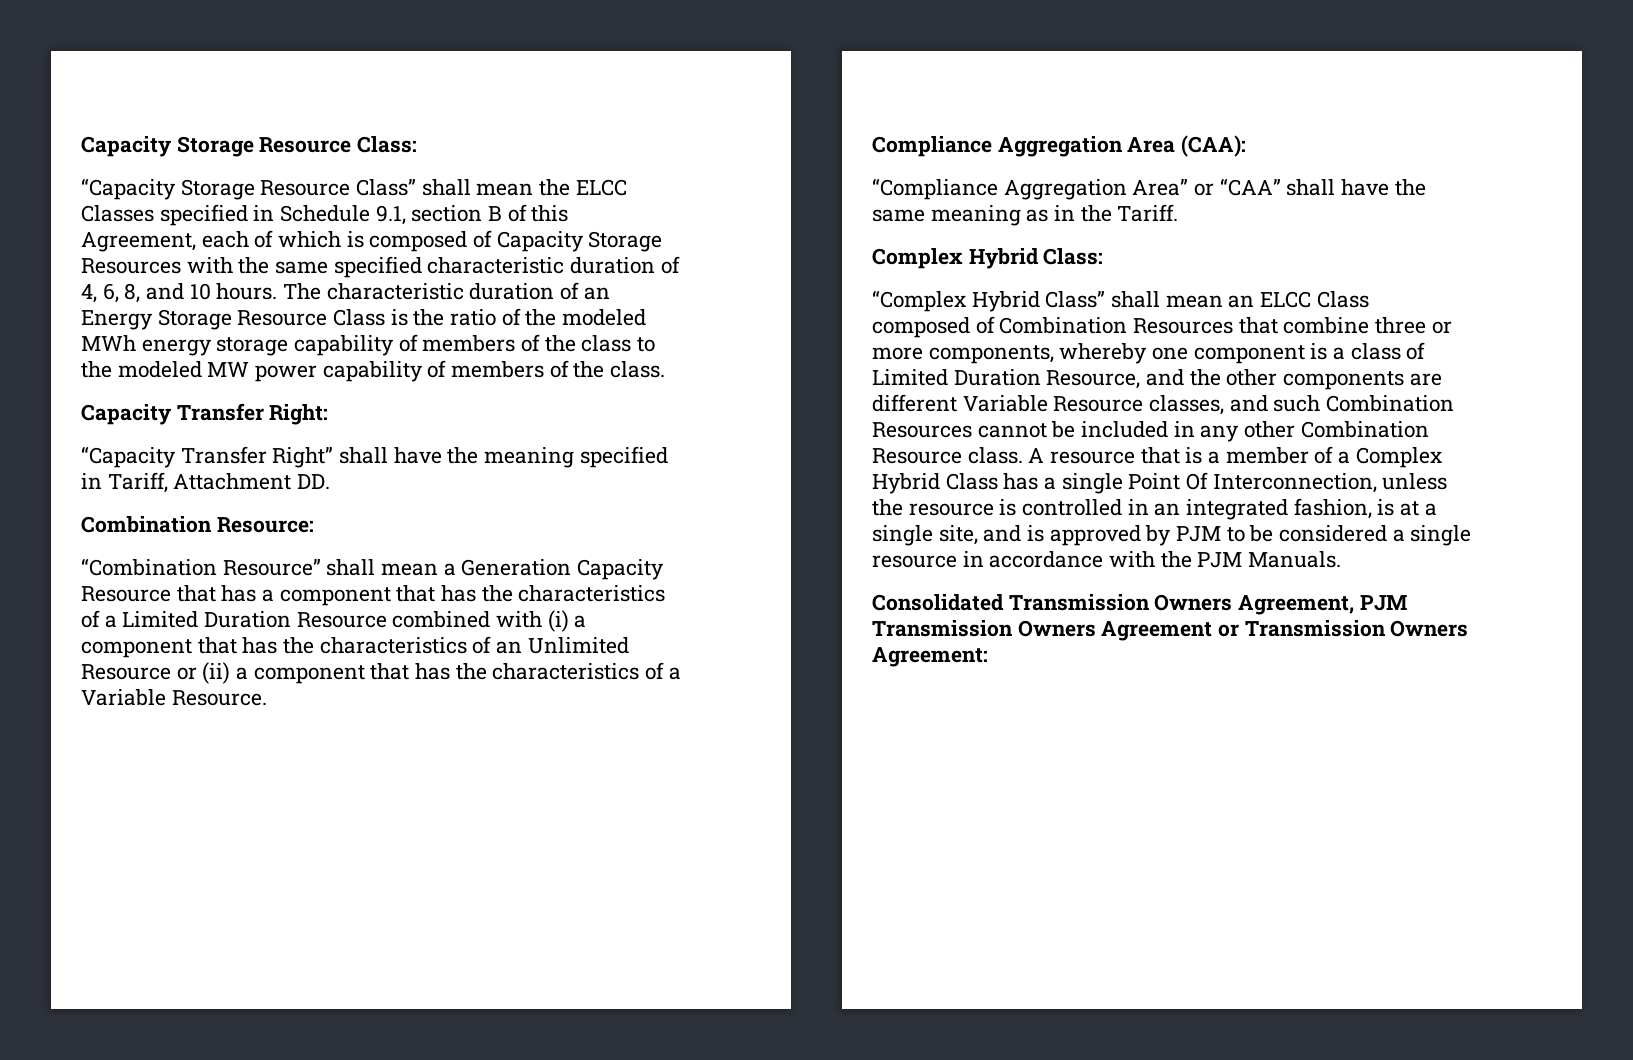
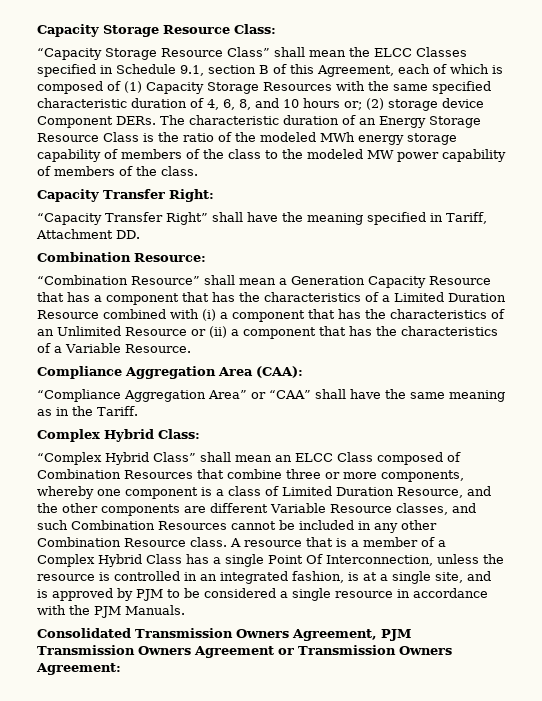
- “Capacity Storage Resource Class” shall mean the ELCC Classes specified in Schedule 9.1, section B of this Agreement, each of which is composed of Capacity Storage Resources with the same specified characteristic duration of 4, 6, 8, and 10 hours.
+ “Capacity Storage Resource Class” shall mean the ELCC Classes specified in Schedule 9.1, section B of this Agreement, each of which is composed of (1) Capacity Storage Resources with the same specified characteristic duration of 4, 6, 8, and 10 hours or; (2) storage device Component DERs.

